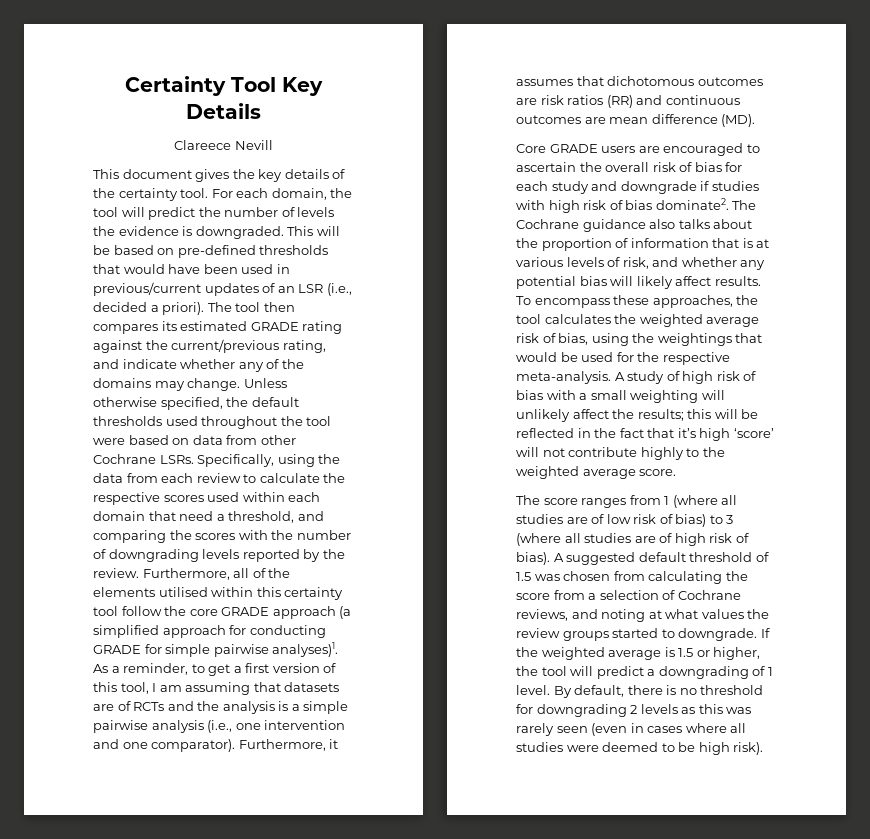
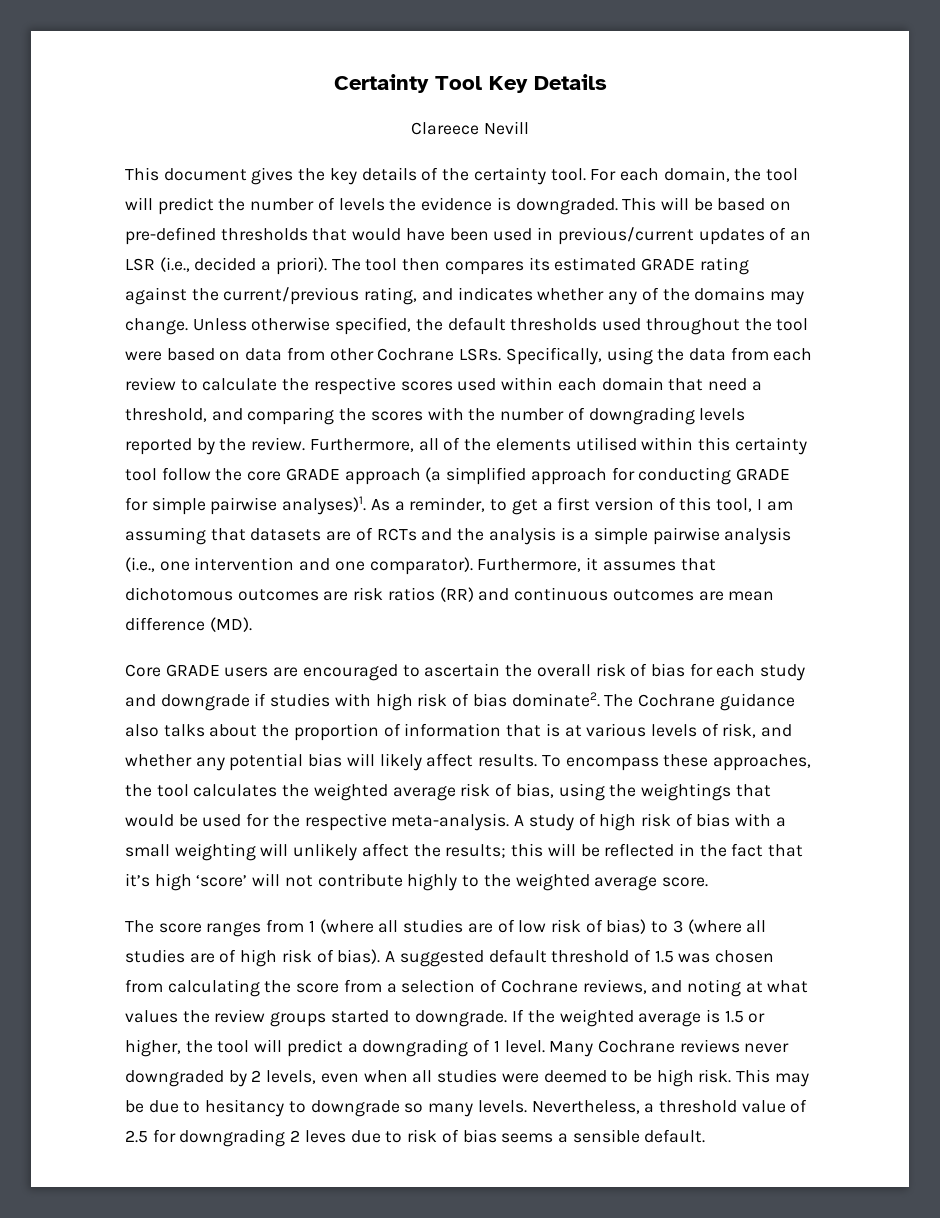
- The tool then compares its estimated GRADE rating against the current/previous rating, and indicate whether any of the domains may change.
+ The tool then compares its estimated GRADE rating against the current/previous rating, and indicates whether any of the domains may change.
- By default, there is no threshold for downgrading 2 levels as this was rarely seen (even in cases where all studies were deemed to be high risk).
+ Many Cochrane reviews never downgraded by 2 levels, even when all studies were deemed to be high risk. This may be due to hesitancy to downgrade so many levels. Nevertheless, a threshold value of 2.5 for downgrading 2 leves due to risk of bias seems a sensible default.

